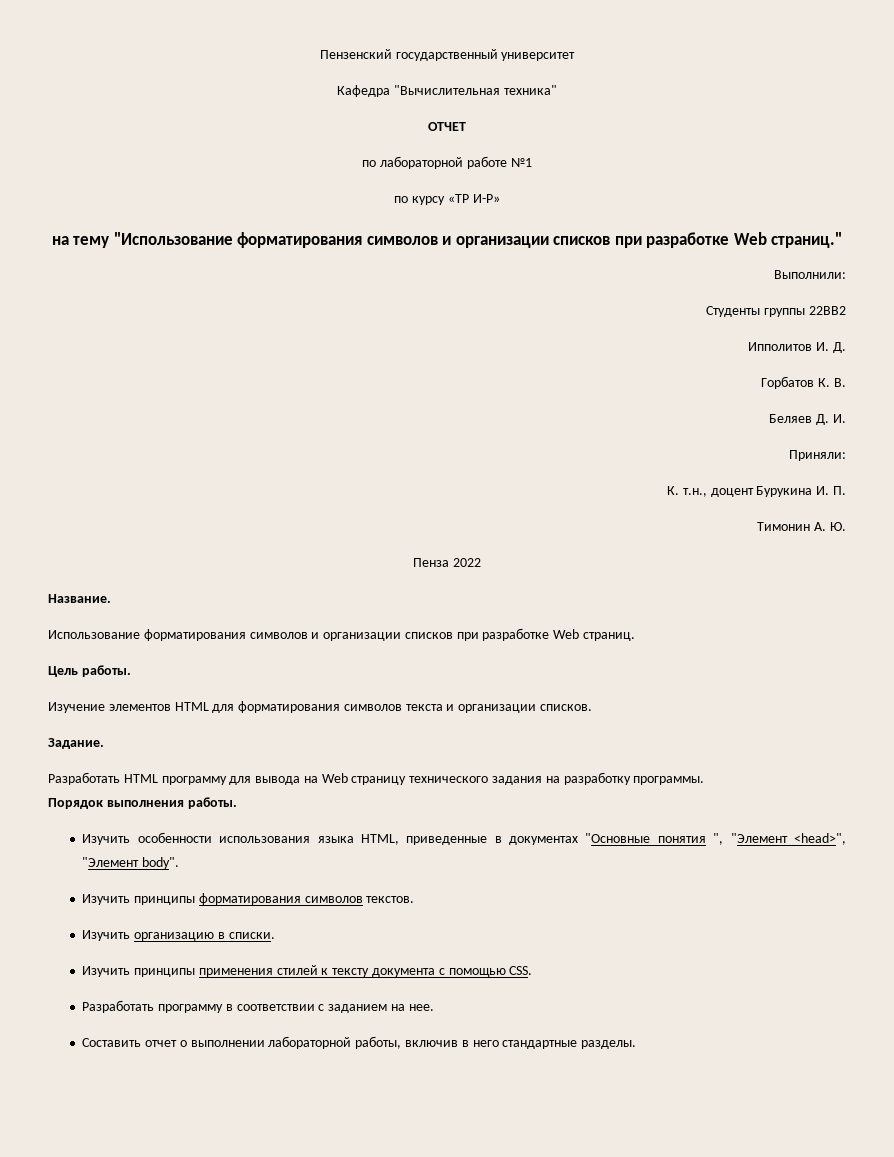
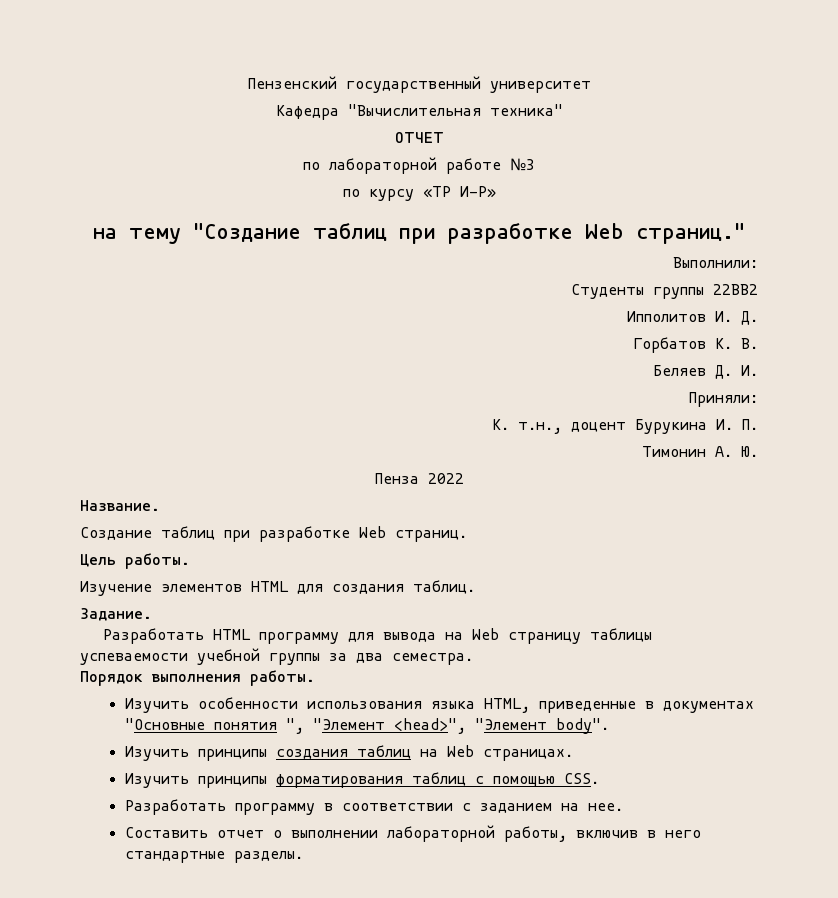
- по лабораторной работе №1
+ по лабораторной работе №3
- на тему "Использование форматирования символов и организации списков при разработке Web страниц."
+ на тему "Создание таблиц при разработке Web страниц."
- Использование форматирования символов и организации списков при разработке Web страниц.
+ Создание таблиц при разработке Web страниц.
- Изучение элементов HTML для форматирования символов текста и организации списков.
+ Изучение элементов HTML для создания таблиц.
- Разработать HTML программу для вывода на Web страницу технического задания на разработку программы.
+ Разработать HTML программу для вывода на Web страницу таблицы успеваемости учебной группы за два семестра.
- Изучить принципы форматирования символов текстов.
- Изучить организацию в списки.
- Изучить принципы применения стилей к тексту документа с помощью CSS.
+ Изучить принципы создания таблиц на Web страницах.
+ Изучить принципы форматирования таблиц с помощью CSS.

